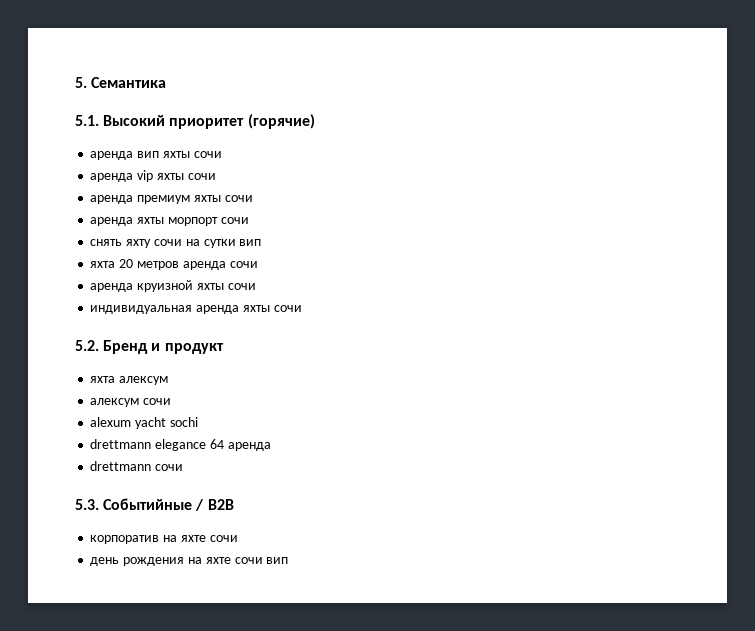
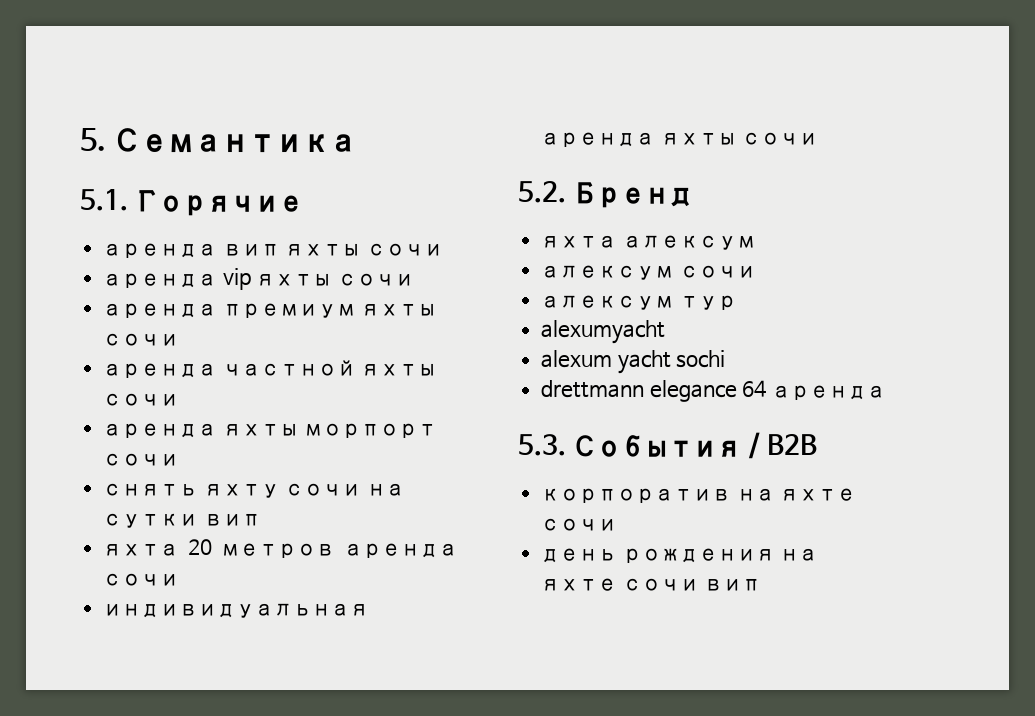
- 5.1. Высокий приоритет (горячие)
+ 5.1. Горячие
+ аренда частной яхты сочи
- аренда круизной яхты сочи
- 5.2. Бренд и продукт
+ 5.2. Бренд
+ алексум тур
+ alexumyacht
- drettmann сочи
- 5.3. Событийные / B2B
+ 5.3. События / B2B

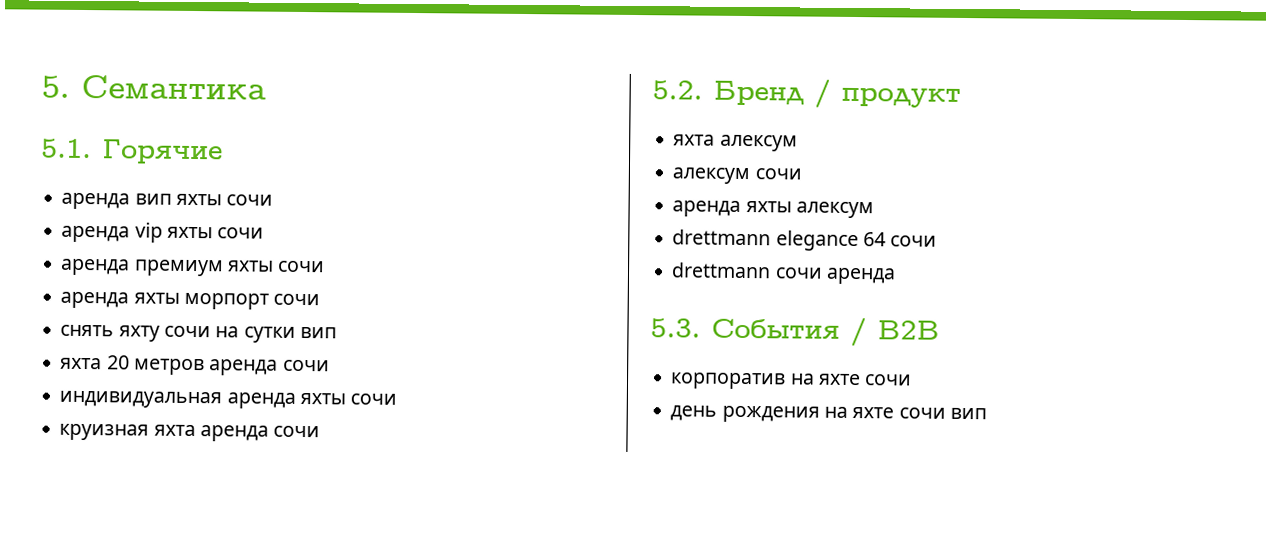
- аренда частной яхты сочи
+ круизная яхта аренда сочи
- 5.2. Бренд
+ 5.2. Бренд / продукт
- алексум тур
- alexumyacht
- alexum yacht sochi
+ аренда яхты алексум
- drettmann elegance 64 аренда
+ drettmann elegance 64 сочи
+ drettmann сочи аренда

